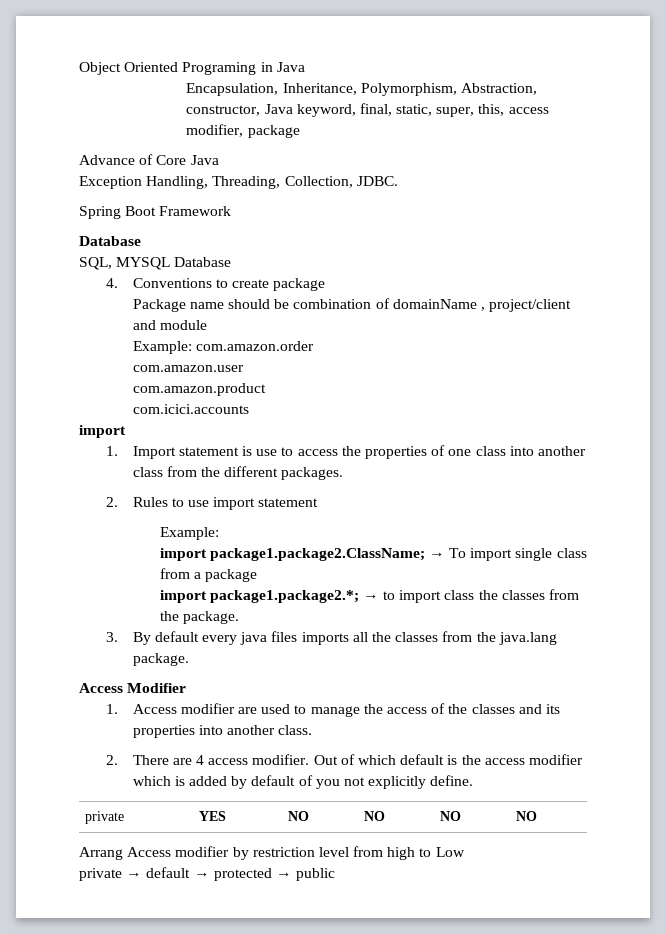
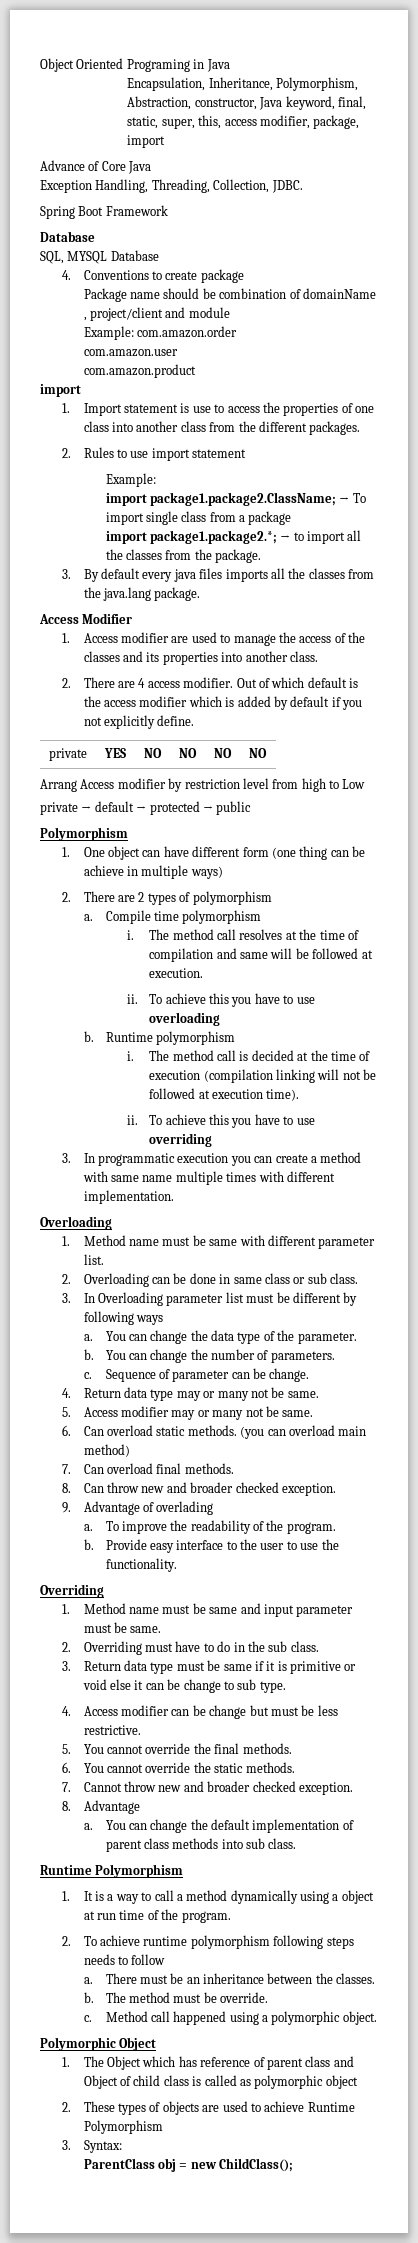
- Encapsulation, Inheritance, Polymorphism, Abstraction, constructor, Java keyword, final, static, super, this, access modifier, package
+ Encapsulation, Inheritance, Polymorphism, Abstraction, constructor, Java keyword, final, static, super, this, access modifier, package, import
- com.icici.accounts
- import package1.package2.*; → to import class the classes from the package.
+ import package1.package2.*; → to import all the classes from the package.
- Out of which default is the access modifier which is added by default of you not explicitly define.
+ Out of which default is the access modifier which is added by default if you not explicitly define.
  private → default → protected → public
+ Polymorphism
+ 1. One object can have different form (one thing can be achieve in multiple ways)
+ 2. There are 2 types of polymorphism
+ a. Compile time polymorphism
+ i. The method call resolves at the time of compilation and same will be followed at execution.
+ ii. To achieve this you have to use overloading
+ b. Runtime polymorphism
+ i. The method call is decided at the time of execution (compilation linking will not be followed at execution time).
+ ii. To achieve this you have to use overriding
+ 3. In programmatic execution you can create a method with same name multiple times with different implementation.
+ Overloading
+ 1. Method name must be same with different parameter list.
+ 2. Overloading can be done in same class or sub class.
+ 3. In Overloading parameter list must be different by following ways
+ a. You can change the data type of the parameter.
+ b. You can change the number of parameters.
+ c. Sequence of parameter can be change.
+ 4. Return data type may or many not be same.
+ 5. Access modifier may or many not be same.
+ 6. Can overload static methods. (you can overload main method)
+ 7. Can overload final methods.
+ 8. Can throw new and broader checked exception.
+ 9. Advantage of overlading
+ a. To improve the readability of the program.
+ b. Provide easy interface to the user to use the functionality.
+ Overriding
+ 1. Method name must be same and input parameter must be same.
+ 2. Overriding must have to do in the sub class.
+ 3. Return data type must be same if it is primitive or void else it can be change to sub type.
+ 4. Access modifier can be change but must be less restrictive.
+ 5. You cannot override the final methods.
+ 6. You cannot override the static methods.
+ 7. Cannot throw new and broader checked exception.
+ 8. Advantage
+ a. You can change the default implementation of parent class methods into sub class.
+ Runtime Polymorphism
+ 1. It is a way to call a method dynamically using a object at run time of the program.
+ 2. To achieve runtime polymorphism following steps needs to follow
+ a. There must be an inheritance between the classes.
+ b. The method must be override.
+ c. Method call happened using a polymorphic object.
+ Polymorphic Object
+ 1. The Object which has reference of parent class and Object of child class is called as polymorphic object
+ 2. These types of objects are used to achieve Runtime Polymorphism
+ 3. Syntax:
+ ParentClass obj = new ChildClass();

